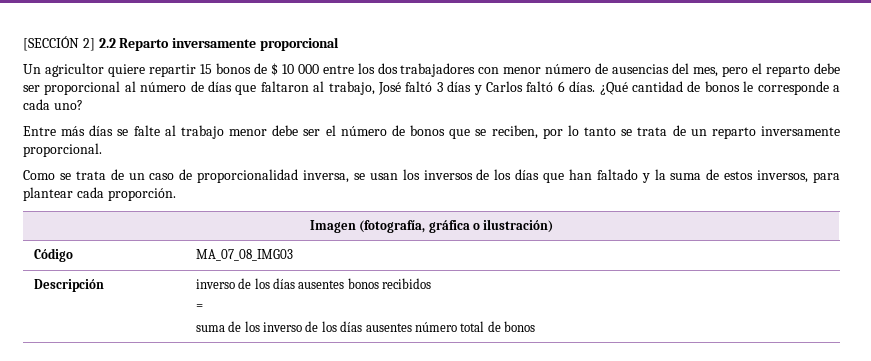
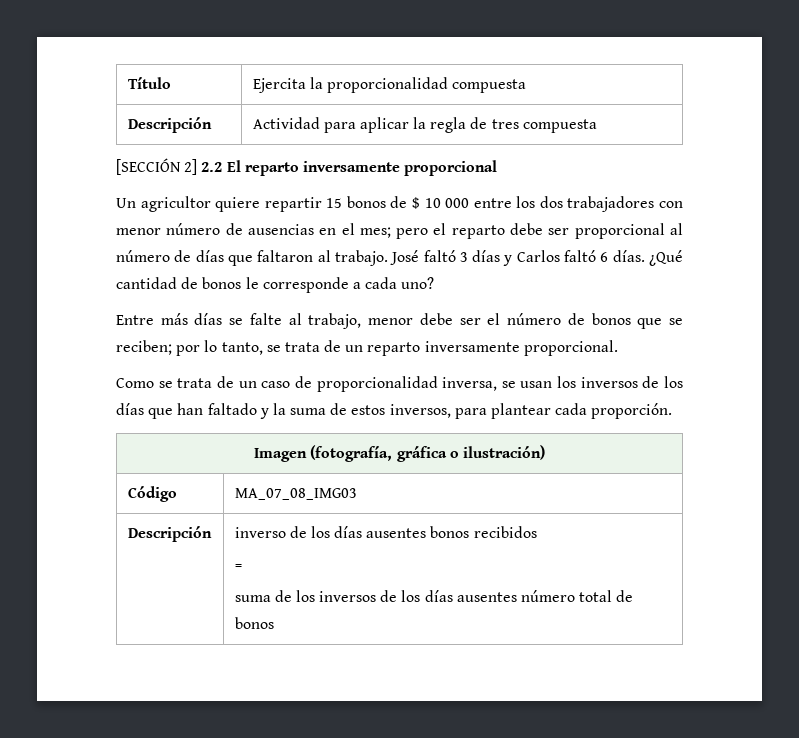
+ Título | Ejercita la proporcionalidad compuesta
+ Descripción | Actividad para aplicar la regla de tres compuesta
- [SECCIÓN 2] 2.2 Reparto inversamente proporcional
+ [SECCIÓN 2] 2.2 El reparto inversamente proporcional
- Un agricultor quiere repartir 15 bonos de $ 10 000 entre los dos trabajadores con menor número de ausencias del mes, pero el reparto debe ser proporcional al número de días que faltaron al trabajo, José faltó 3 días y Carlos faltó 6 días.
+ Un agricultor quiere repartir 15 bonos de $ 10 000 entre los dos trabajadores con menor número de ausencias en el mes; pero el reparto debe ser proporcional al número de días que faltaron al trabajo. José faltó 3 días y Carlos faltó 6 días.
- Entre más días se falte al trabajo menor debe ser el número de bonos que se reciben, por lo tanto se trata de un reparto inversamente proporcional.
+ Entre más días se falte al trabajo, menor debe ser el número de bonos que se reciben; por lo tanto, se trata de un reparto inversamente proporcional.
  Descripción | inverso de los días ausentes bonos recibidos
  =
- suma de los inverso de los días ausentes número total de bonos
+ suma de los inversos de los días ausentes número total de bonos

